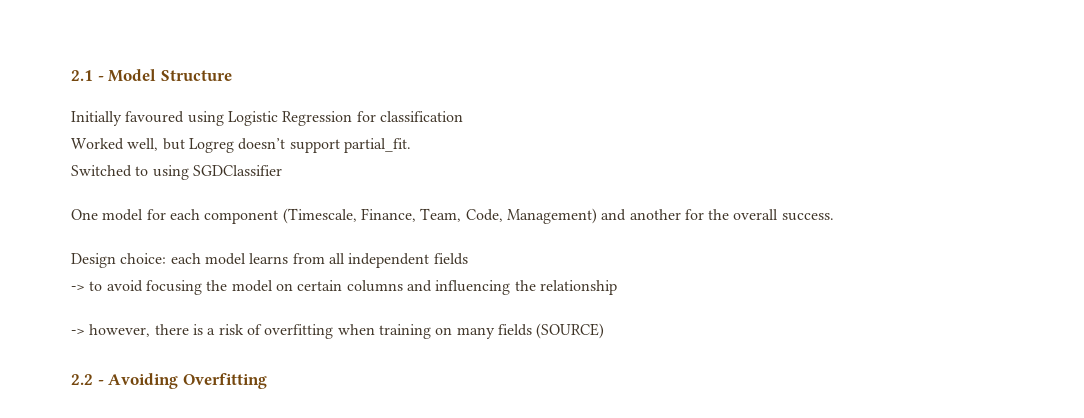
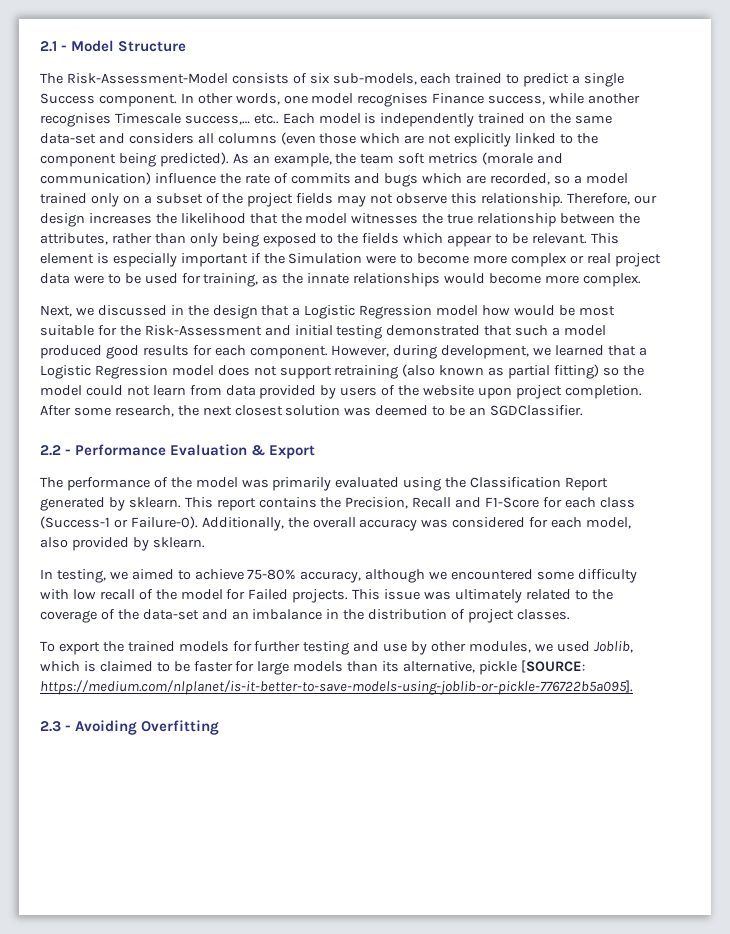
- Initially favoured using Logistic Regression for classification
- Worked well, but Logreg doesn’t support partial_fit.
- Switched to using SGDClassifier
- One model for each component (Timescale, Finance, Team, Code, Management) and another for the overall success.
- Design choice: each model learns from all independent fields
- -> to avoid focusing the model on certain columns and influencing the relationship
- -> however, there is a risk of overfitting when training on many fields (SOURCE)
- 2.2 - Avoiding Overfitting
+ The Risk-Assessment-Model consists of six sub-models, each trained to predict a single Success component. In other words, one model recognises Finance success, while another recognises Timescale success,… etc.. Each model is independently trained on the same data-set and considers all columns (even those which are not explicitly linked to the component being predicted). As an example, the team soft metrics (morale and communication) influence the rate of commits and bugs which are recorded, so a model trained only on a subset of the project fields may not observe this relationship. Therefore, our design increases the likelihood that the model witnesses the true relationship between the attributes, rather than only being exposed to the fields which appear to be relevant. This element is especially important if the Simulation were to become more complex or real project data were to be used for training, as the innate relationships would become more complex.
+ Next, we discussed in the design that a Logistic Regression model how would be most suitable for the Risk-Assessment and initial testing demonstrated that such a model produced good results for each component. However, during development, we learned that a Logistic Regression model does not support retraining (also known as partial fitting) so the model could not learn from data provided by users of the website upon project completion. After some research, the next closest solution was deemed to be an SGDClassifier.
+ 2.2 - Performance Evaluation & Export
+ The performance of the model was primarily evaluated using the Classification Report generated by sklearn. This report contains the Precision, Recall and F1-Score for each class (Success-1 or Failure-0). Additionally, the overall accuracy was considered for each model, also provided by sklearn.
+ In testing, we aimed to achieve 75-80% accuracy, although we encountered some difficulty with low recall of the model for Failed projects. This issue was ultimately related to the coverage of the data-set and an imbalance in the distribution of project classes.
+ To export the trained models for further testing and use by other modules, we used Joblib, which is claimed to be faster for large models than its alternative, pickle [SOURCE: https://medium.com/nlplanet/is-it-better-to-save-models-using-joblib-or-pickle-776722b5a095].
+ 2.3 - Avoiding Overfitting

